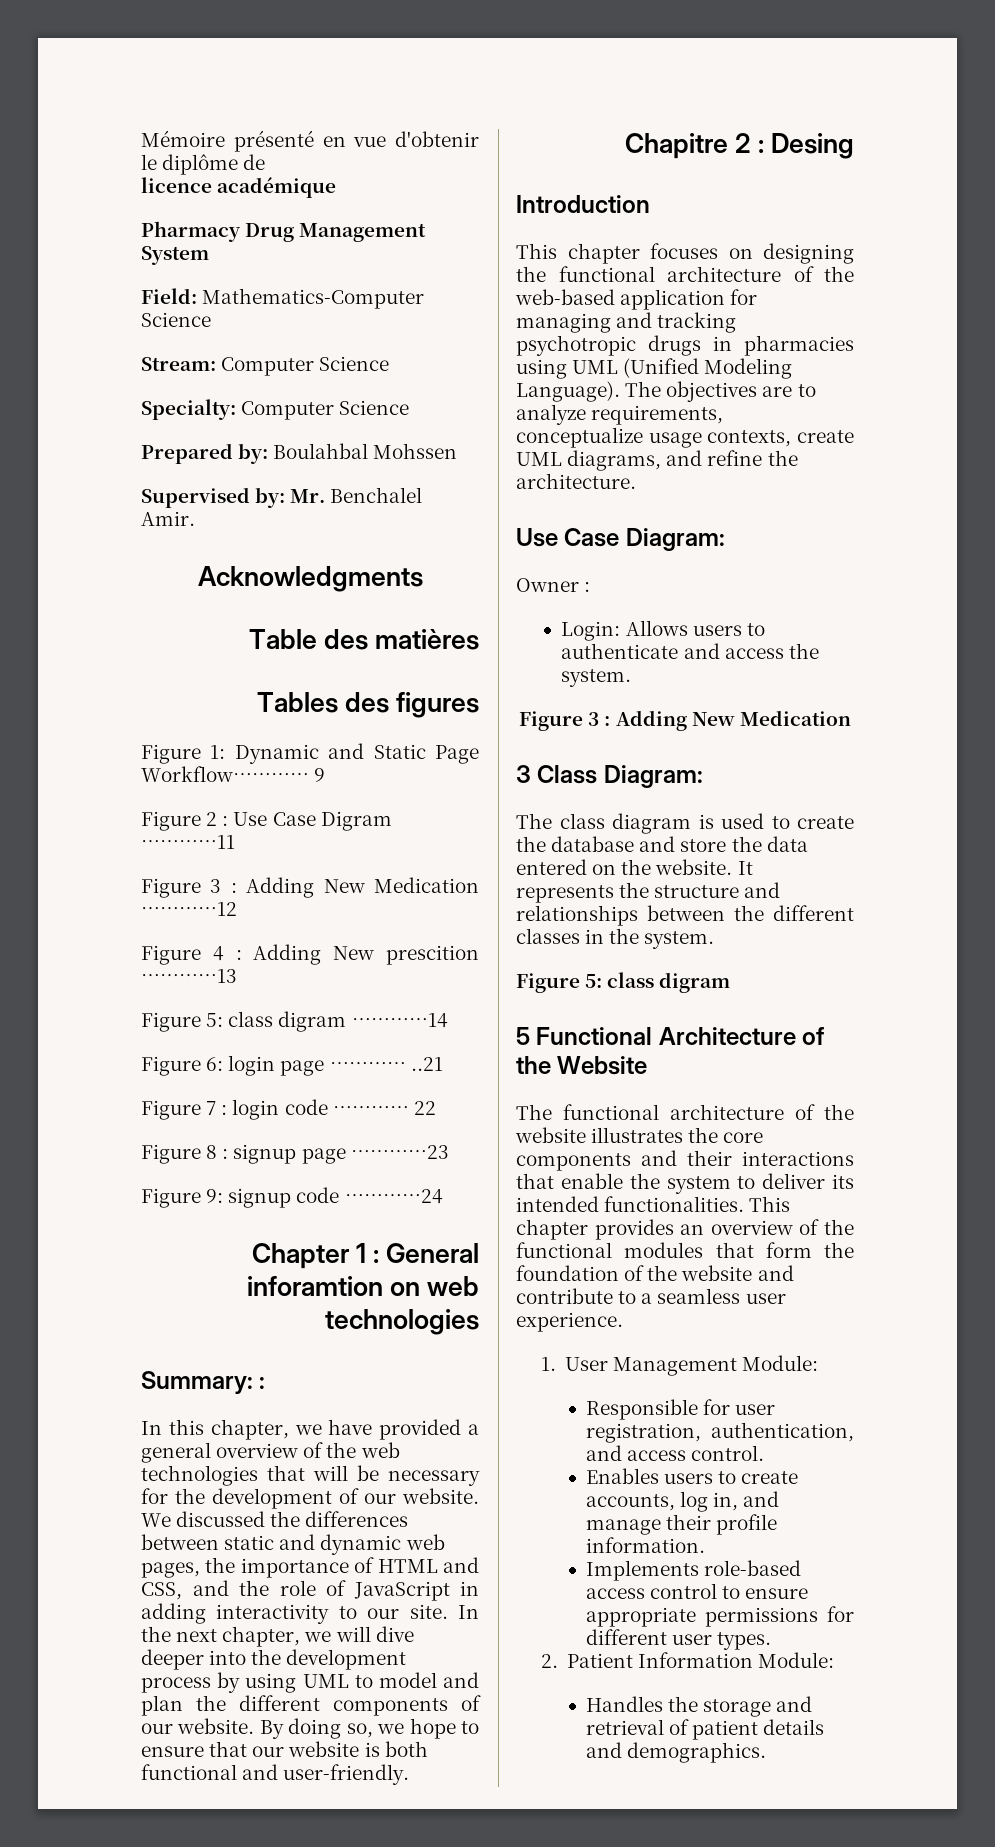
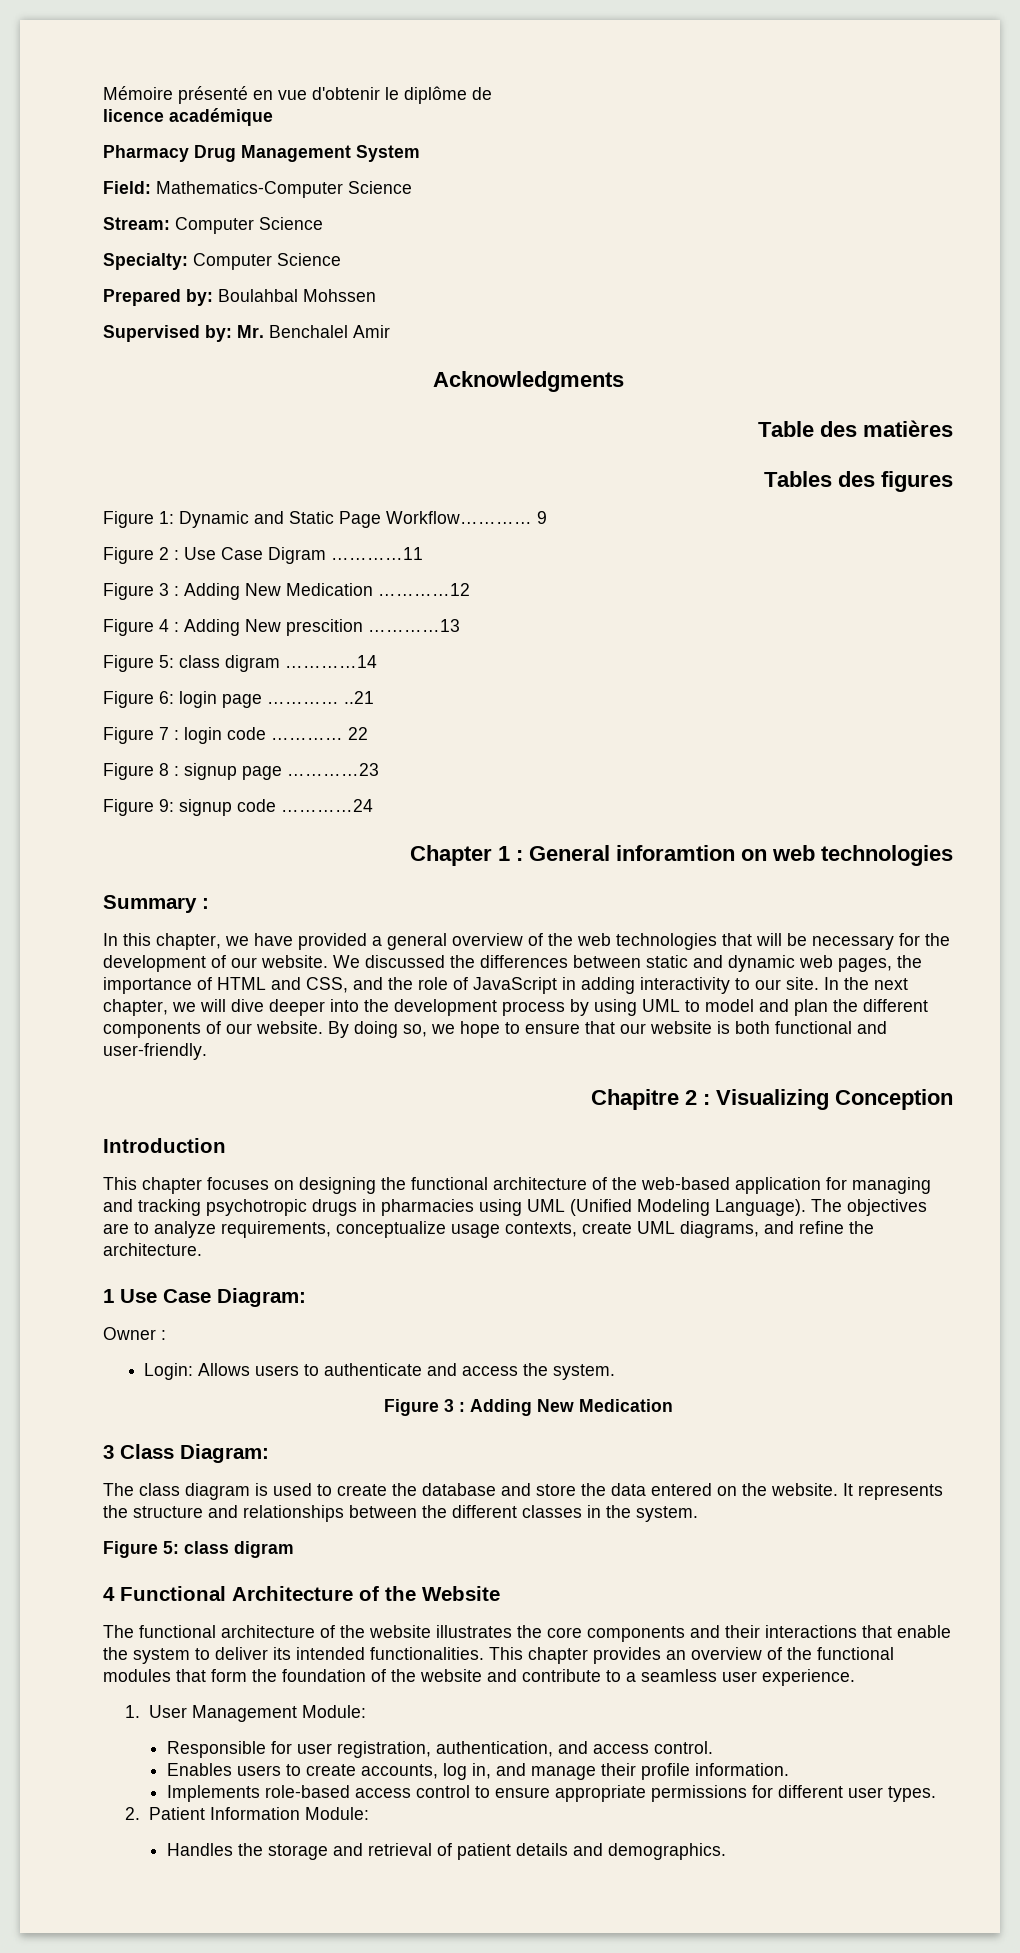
- Supervised by: Mr. Benchalel Amir.
+ Supervised by: Mr. Benchalel Amir
- Summary: :
+ Summary :
- Chapitre 2 : Desing
+ Chapitre 2 : Visualizing Conception
- Use Case Diagram:
+ 1 Use Case Diagram:
- 5 Functional Architecture of the Website
+ 4 Functional Architecture of the Website

